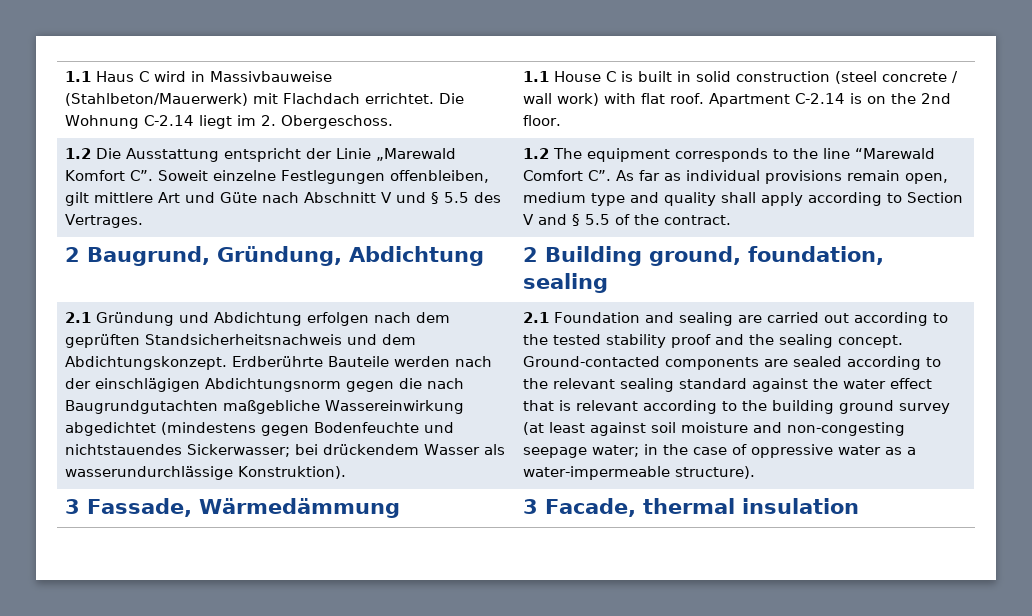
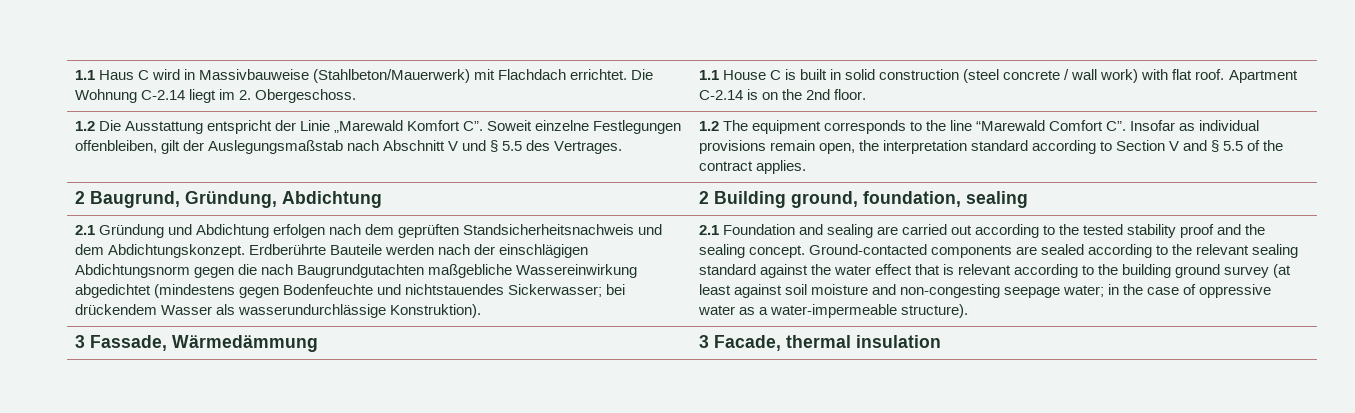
- 1.2 Die Ausstattung entspricht der Linie „Marewald Komfort C”. Soweit einzelne Festlegungen offenbleiben, gilt mittlere Art und Güte nach Abschnitt V und § 5.5 des Vertrages.
+ 1.2 Die Ausstattung entspricht der Linie „Marewald Komfort C”. Soweit einzelne Festlegungen offenbleiben, gilt der Auslegungsmaßstab nach Abschnitt V und § 5.5 des Vertrages.
- 1.2 The equipment corresponds to the line “Marewald Comfort C”. As far as individual provisions remain open, medium type and quality shall apply according to Section V and § 5.5 of the contract.
+ 1.2 The equipment corresponds to the line “Marewald Comfort C”. Insofar as individual provisions remain open, the interpretation standard according to Section V and § 5.5 of the contract applies.

